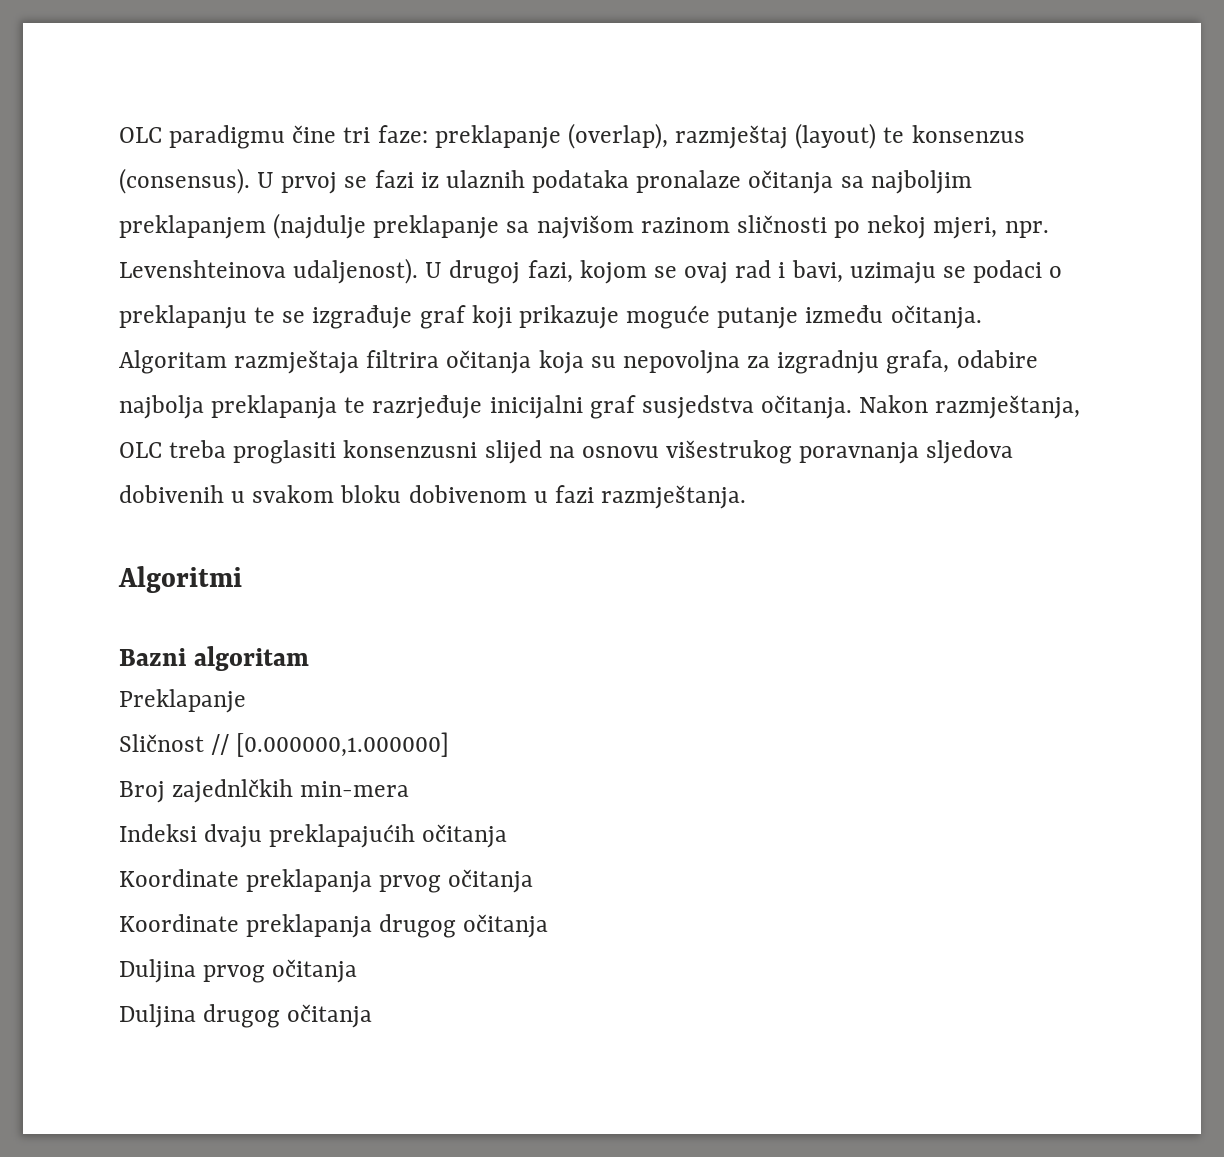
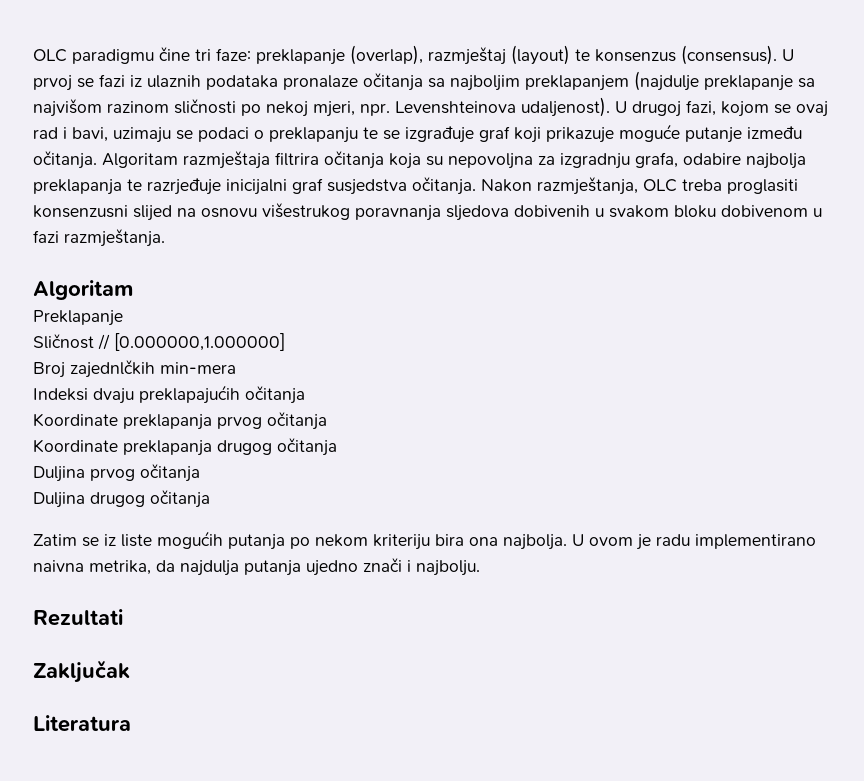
  Nakon razmještanja, OLC treba proglasiti konsenzusni slijed na osnovu višestrukog poravnanja sljedova dobivenih u svakom bloku dobivenom u fazi razmještanja.
- Algoritmi
- Bazni algoritam
+ Algoritam
+ Zatim se iz liste mogućih putanja po nekom kriteriju bira ona najbolja. U ovom je radu implementirano naivna metrika, da najdulja putanja ujedno znači i najbolju.
+ Rezultati
+ Zaključak
+ Literatura

